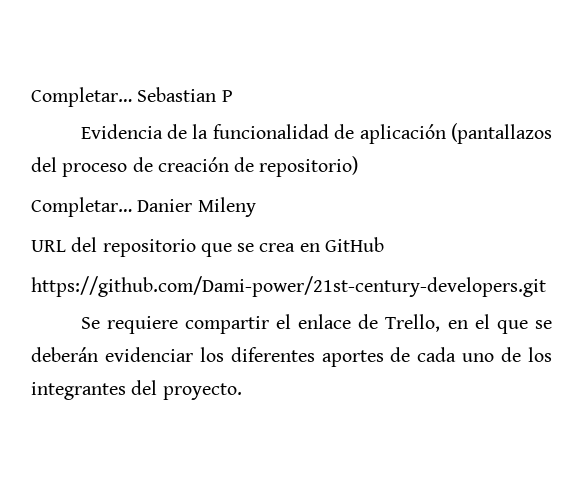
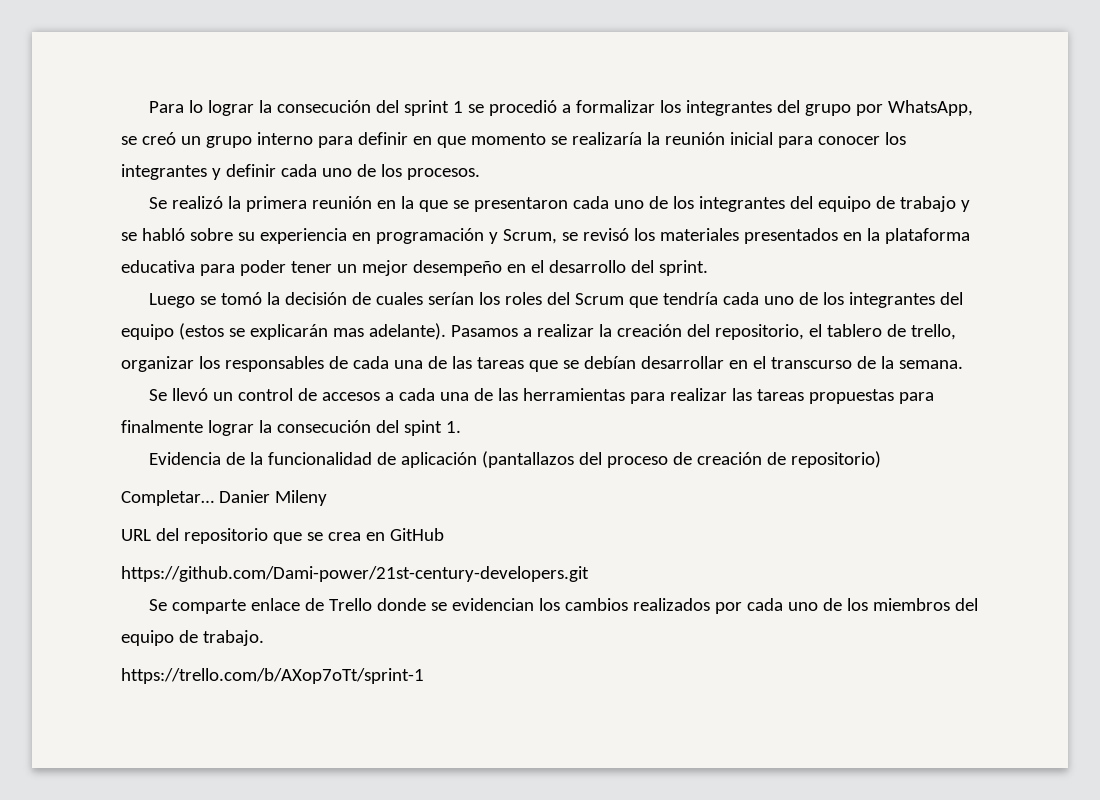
- Completar… Sebastian P
+ Para lo lograr la consecución del sprint 1 se procedió a formalizar los integrantes del grupo por WhatsApp, se creó un grupo interno para definir en que momento se realizaría la reunión inicial para conocer los integrantes y definir cada uno de los procesos.
+ Se realizó la primera reunión en la que se presentaron cada uno de los integrantes del equipo de trabajo y se habló sobre su experiencia en programación y Scrum, se revisó los materiales presentados en la plataforma educativa para poder tener un mejor desempeño en el desarrollo del sprint.
+ Luego se tomó la decisión de cuales serían los roles del Scrum que tendría cada uno de los integrantes del equipo (estos se explicarán mas adelante). Pasamos a realizar la creación del repositorio, el tablero de trello, organizar los responsables de cada una de las tareas que se debían desarrollar en el transcurso de la semana.
+ Se llevó un control de accesos a cada una de las herramientas para realizar las tareas propuestas para finalmente lograr la consecución del spint 1.
- Se requiere compartir el enlace de Trello, en el que se deberán evidenciar los diferentes aportes de cada uno de los integrantes del proyecto.
+ Se comparte enlace de Trello donde se evidencian los cambios realizados por cada uno de los miembros del equipo de trabajo.
+ https://trello.com/b/AXop7oTt/sprint-1

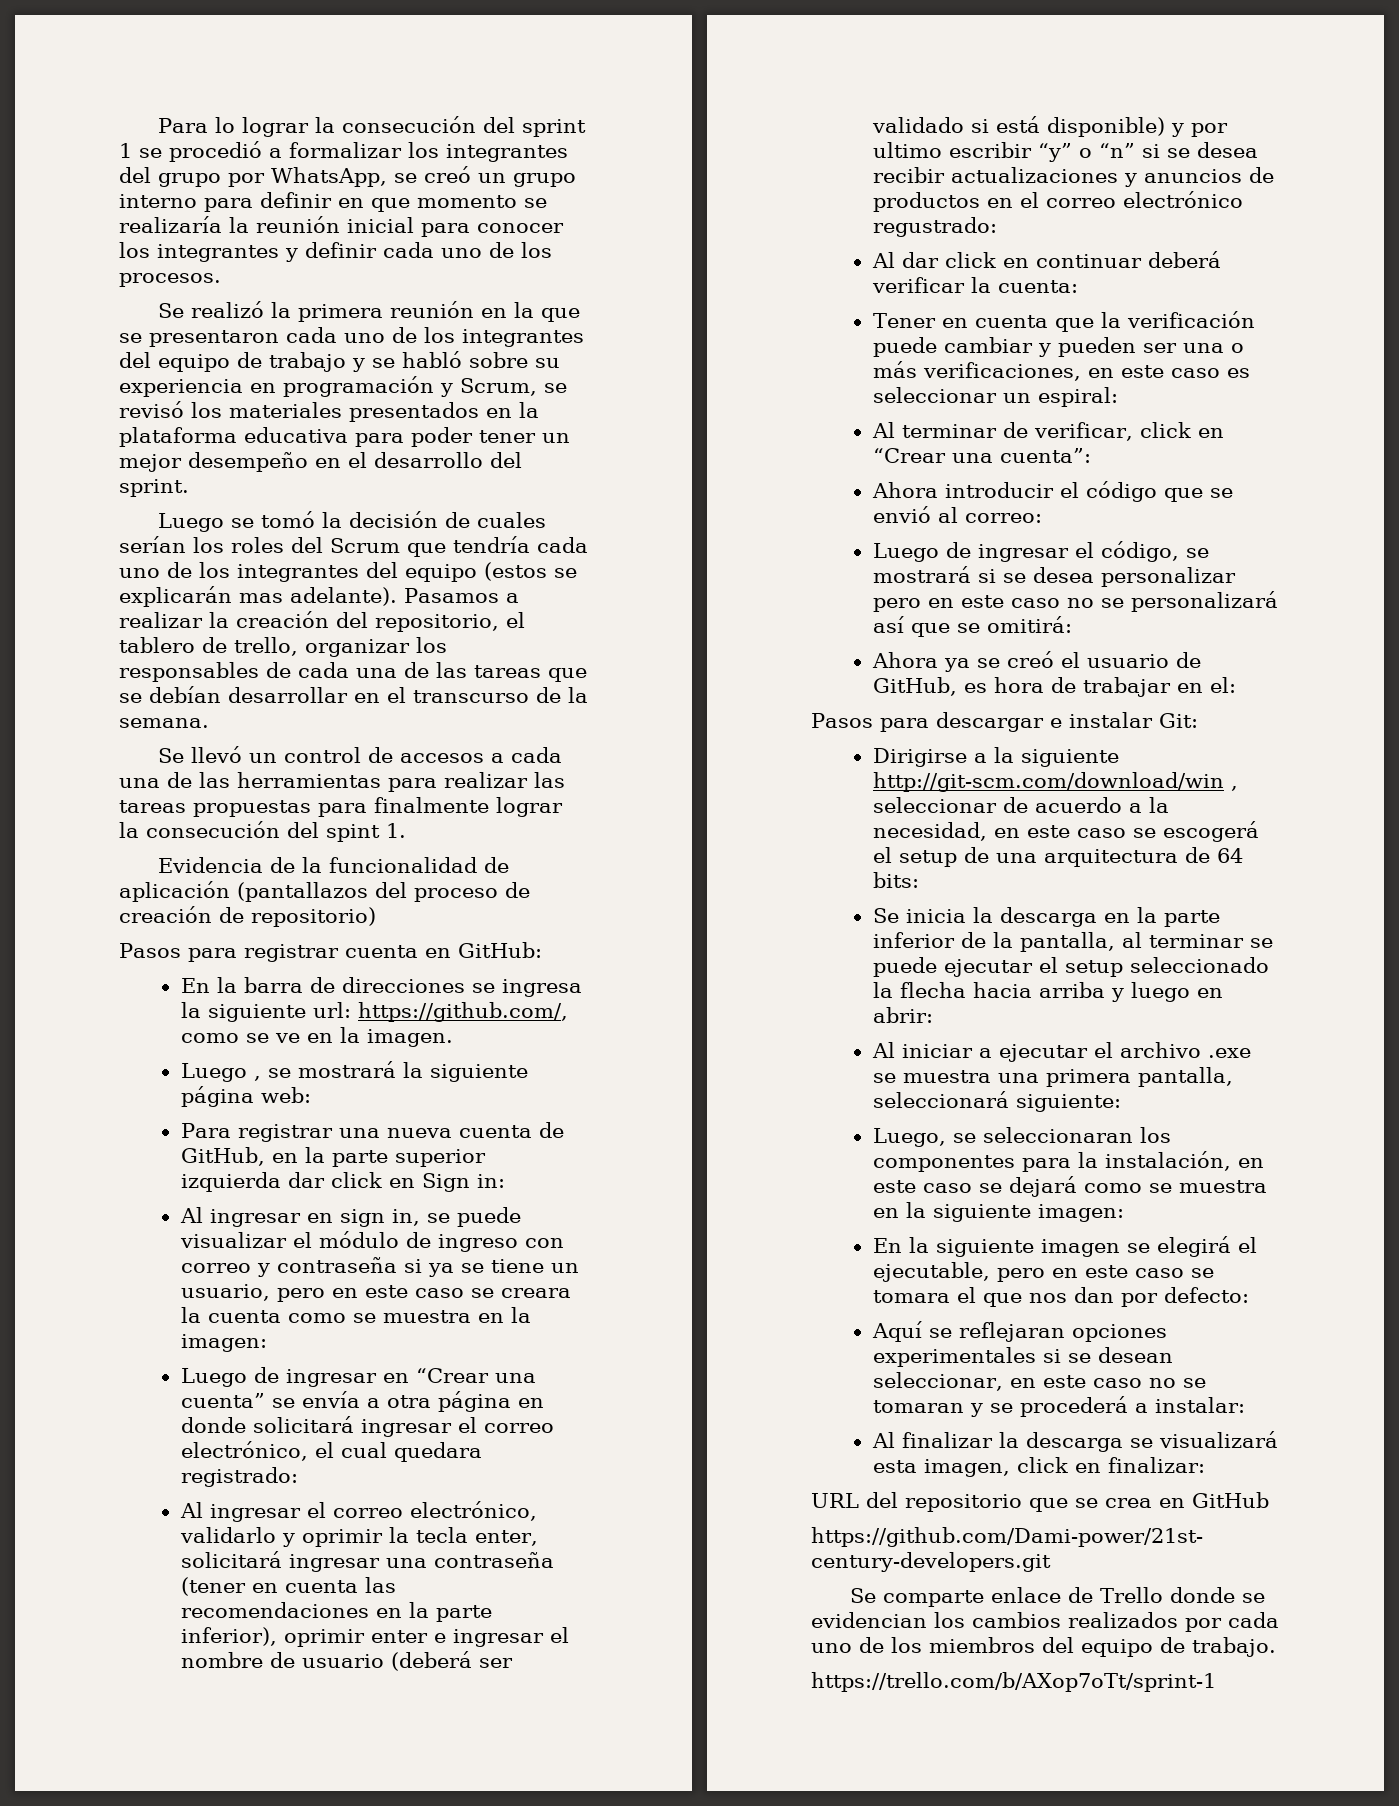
- Completar… Danier Mileny
+ Pasos para registrar cuenta en GitHub:
+ En la barra de direcciones se ingresa la siguiente url: https://github.com/, como se ve en la imagen.
+ Luego , se mostrará la siguiente página web:
+ Para registrar una nueva cuenta de GitHub, en la parte superior izquierda dar click en Sign in:
+ Al ingresar en sign in, se puede visualizar el módulo de ingreso con correo y contraseña si ya se tiene un usuario, pero en este caso se creara la cuenta como se muestra en la imagen:
+ Luego de ingresar en “Crear una cuenta” se envía a otra página en donde solicitará ingresar el correo electrónico, el cual quedara registrado:
+ Al ingresar el correo electrónico, validarlo y oprimir la tecla enter, solicitará ingresar una contraseña (tener en cuenta las recomendaciones en la parte inferior), oprimir enter e ingresar el nombre de usuario (deberá ser validado si está disponible) y por ultimo escribir “y” o “n” si se desea recibir actualizaciones y anuncios de productos en el correo electrónico regustrado:
+ Al dar click en continuar deberá verificar la cuenta:
+ Tener en cuenta que la verificación puede cambiar y pueden ser una o más verificaciones, en este caso es seleccionar un espiral:
+ Al terminar de verificar, click en “Crear una cuenta”:
+ Ahora introducir el código que se envió al correo:
+ Luego de ingresar el código, se mostrará si se desea personalizar pero en este caso no se personalizará así que se omitirá:
+ Ahora ya se creó el usuario de GitHub, es hora de trabajar en el:
+ Pasos para descargar e instalar Git:
+ Dirigirse a la siguiente http://git-scm.com/download/win , seleccionar de acuerdo a la necesidad, en este caso se escogerá el setup de una arquitectura de 64 bits:
+ Se inicia la descarga en la parte inferior de la pantalla, al terminar se puede ejecutar el setup seleccionado la flecha hacia arriba y luego en abrir:
+ Al iniciar a ejecutar el archivo .exe se muestra una primera pantalla, seleccionará siguiente:
+ Luego, se seleccionaran los componentes para la instalación, en este caso se dejará como se muestra en la siguiente imagen:
+ En la siguiente imagen se elegirá el ejecutable, pero en este caso se tomara el que nos dan por defecto:
+ Aquí se reflejaran opciones experimentales si se desean seleccionar, en este caso no se tomaran y se procederá a instalar:
+ Al finalizar la descarga se visualizará esta imagen, click en finalizar:

